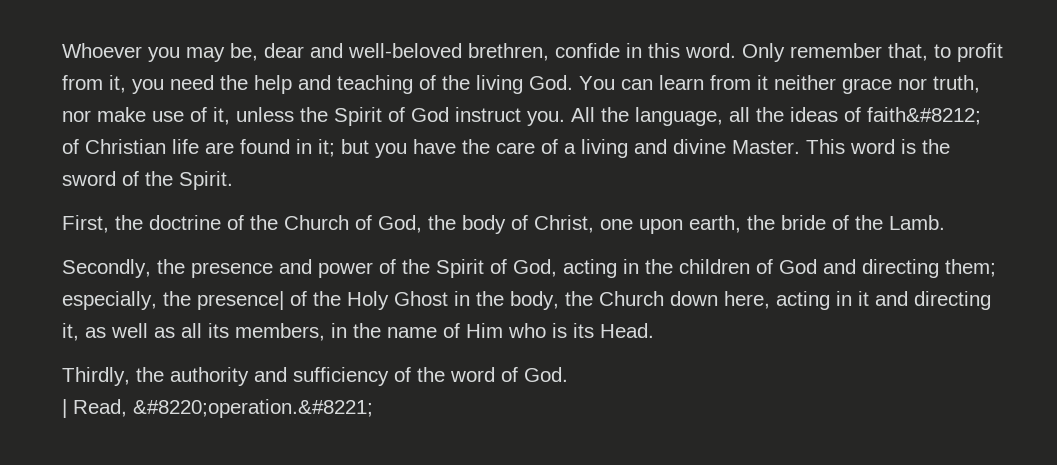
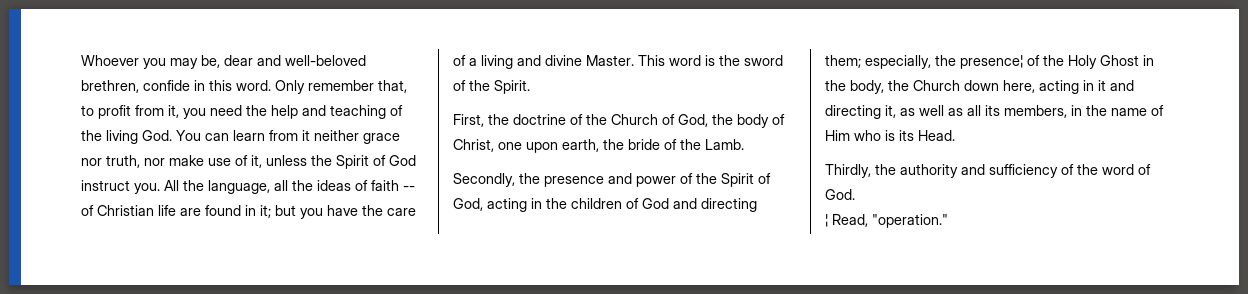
- All the language, all the ideas of faith&#8212; of Christian life are found in it; but you have the care of a living and divine Master.
+ All the language, all the ideas of faith -- of Christian life are found in it; but you have the care of a living and divine Master.
- Secondly, the presence and power of the Spirit of God, acting in the children of God and directing them; especially, the presence| of the Holy Ghost in the body, the Church down here, acting in it and directing it, as well as all its members, in the name of Him who is its Head.
+ Secondly, the presence and power of the Spirit of God, acting in the children of God and directing them; especially, the presence¦ of the Holy Ghost in the body, the Church down here, acting in it and directing it, as well as all its members, in the name of Him who is its Head.
- | Read, &#8220;operation.&#8221;
+ ¦ Read, "operation."

